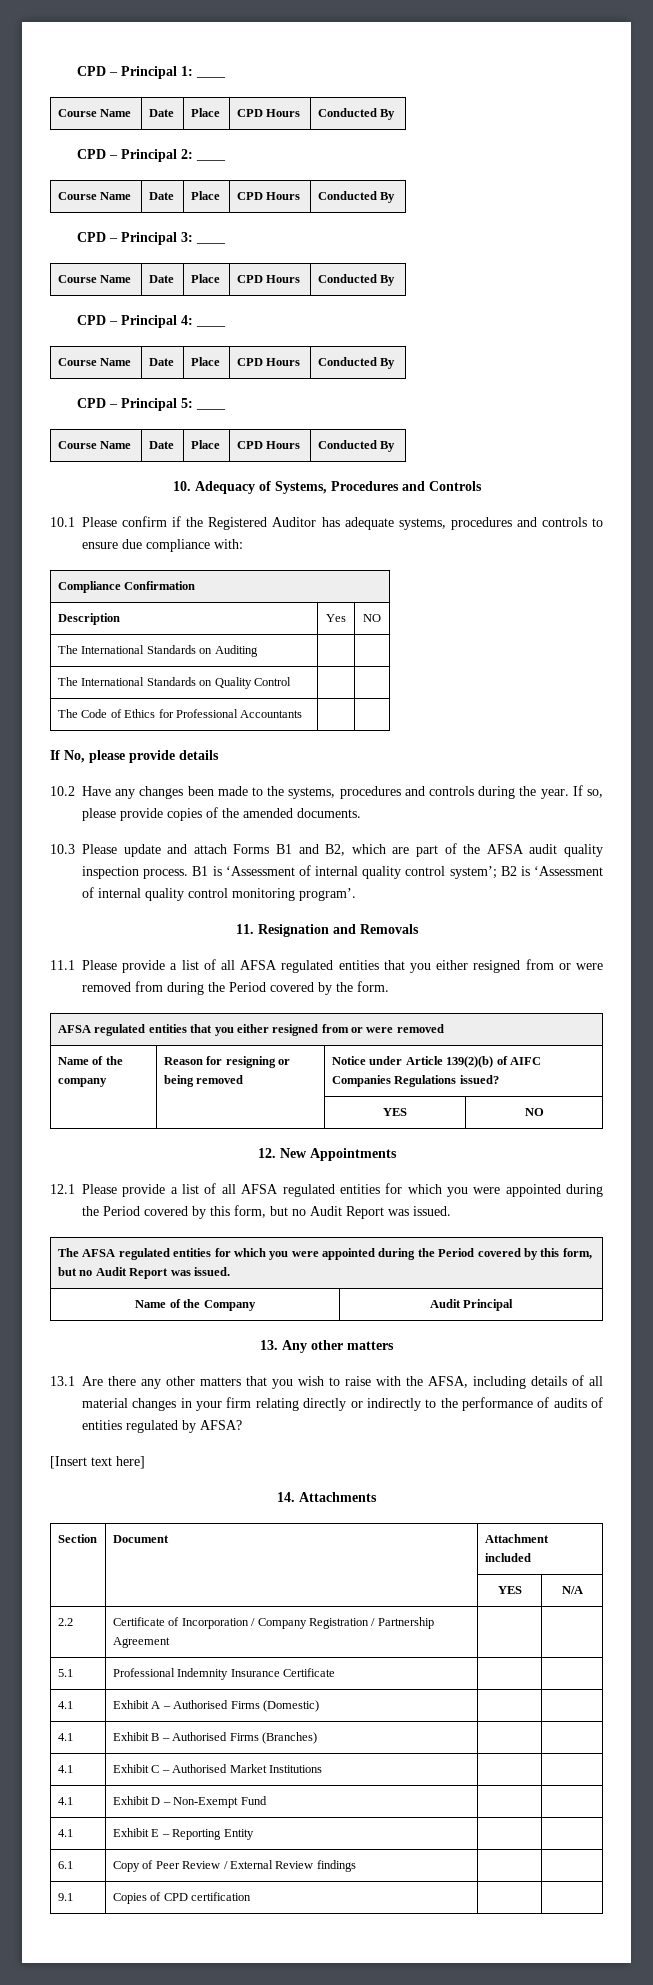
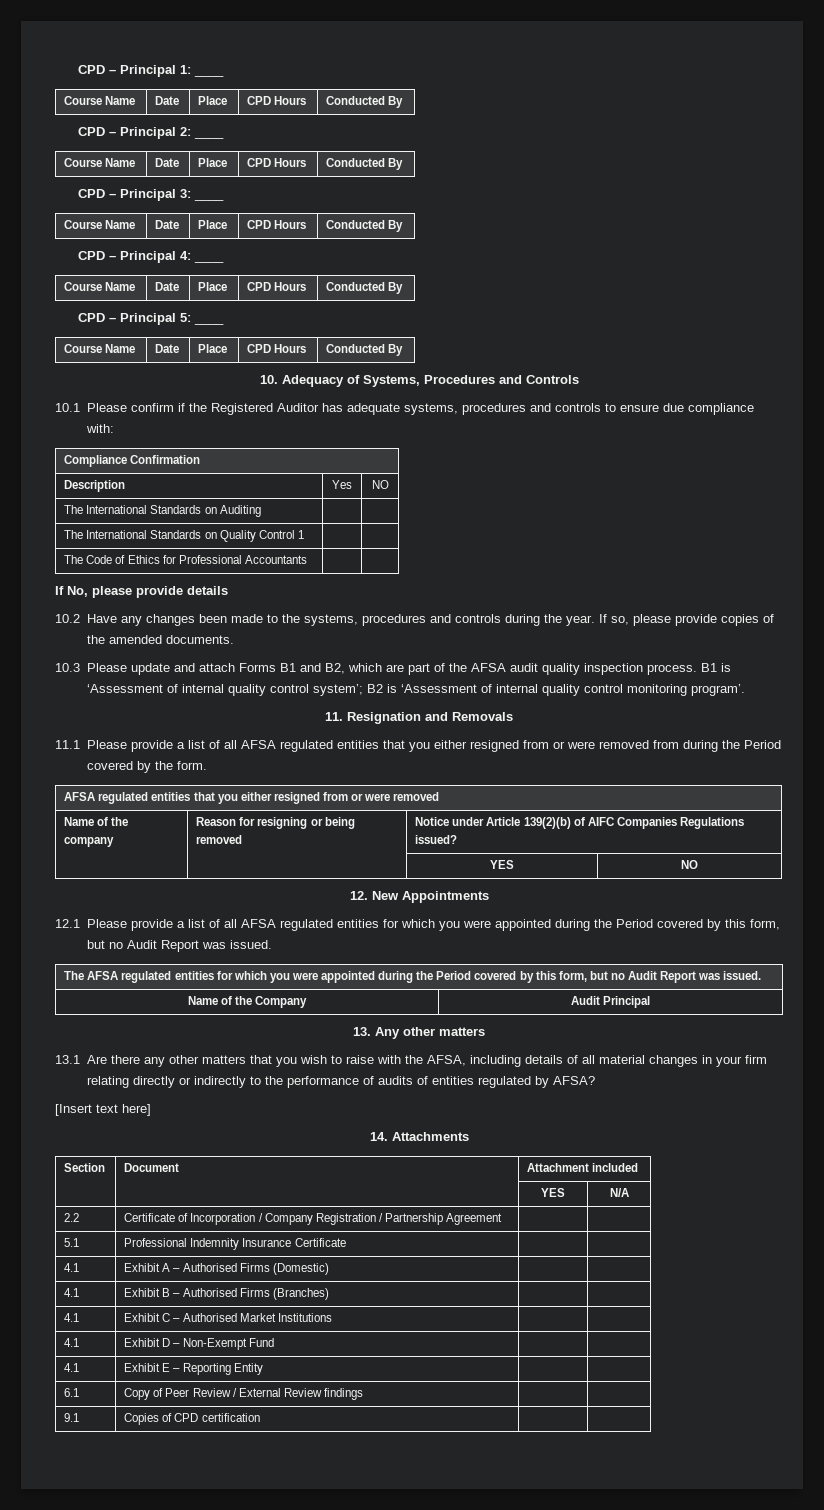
- The International Standards on Quality Control | |
+ The International Standards on Quality Control 1 | |

